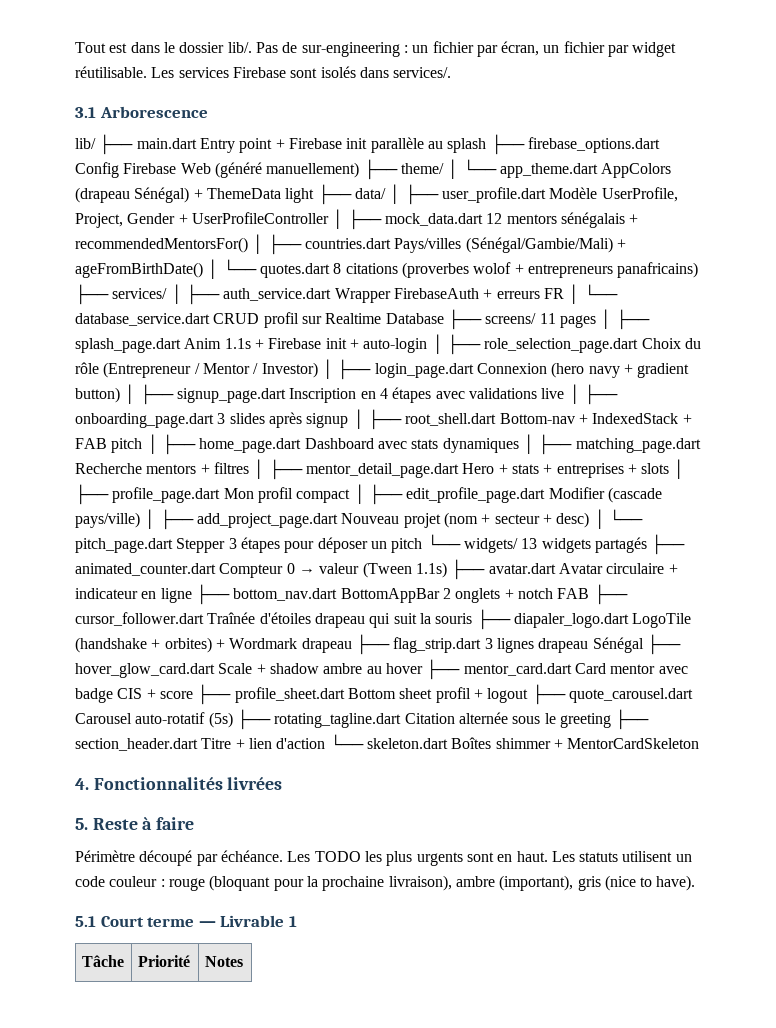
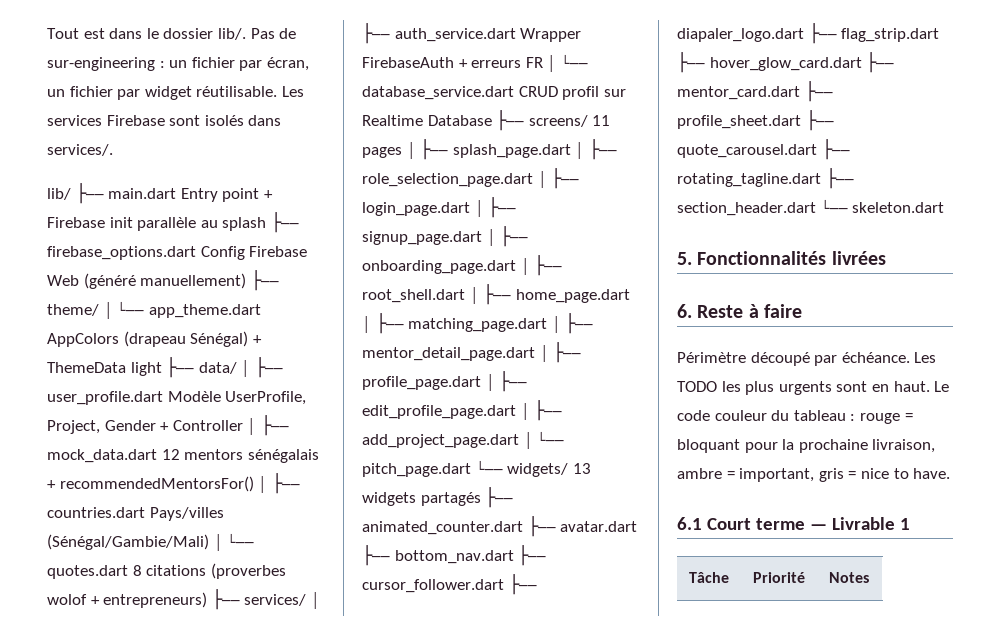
- 3.1 Arborescence
- lib/ ├── main.dart Entry point + Firebase init parallèle au splash ├── firebase_options.dart Config Firebase Web (généré manuellement) ├── theme/ │ └── app_theme.dart AppColors (drapeau Sénégal) + ThemeData light ├── data/ │ ├── user_profile.dart Modèle UserProfile, Project, Gender + UserProfileController │ ├── mock_data.dart 12 mentors sénégalais + recommendedMentorsFor() │ ├── countries.dart Pays/villes (Sénégal/Gambie/Mali) + ageFromBirthDate() │ └── quotes.dart 8 citations (proverbes wolof + entrepreneurs panafricains) ├── services/ │ ├── auth_service.dart Wrapper FirebaseAuth + erreurs FR │ └── database_service.dart CRUD profil sur Realtime Database ├── screens/ 11 pages │ ├── splash_page.dart Anim 1.1s + Firebase init + auto-login │ ├── role_selection_page.dart Choix du rôle (Entrepreneur / Mentor / Investor) │ ├── login_page.dart Connexion (hero navy + gradient button) │ ├── signup_page.dart Inscription en 4 étapes avec validations live │ ├── onboarding_page.dart 3 slides après signup │ ├── root_shell.dart Bottom-nav + IndexedStack + FAB pitch │ ├── home_page.dart Dashboard avec stats dynamiques │ ├── matching_page.dart Recherche mentors + filtres │ ├── mentor_detail_page.dart Hero + stats + entreprises + slots │ ├── profile_page.dart Mon profil compact │ ├── edit_profile_page.dart Modifier (cascade pays/ville) │ ├── add_project_page.dart Nouveau projet (nom + secteur + desc) │ └── pitch_page.dart Stepper 3 étapes pour déposer un pitch └── widgets/ 13 widgets partagés ├── animated_counter.dart Compteur 0 → valeur (Tween 1.1s) ├── avatar.dart Avatar circulaire + indicateur en ligne ├── bottom_nav.dart BottomAppBar 2 onglets + notch FAB ├── cursor_follower.dart Traînée d'étoiles drapeau qui suit la souris ├── diapaler_logo.dart LogoTile (handshake + orbites) + Wordmark drapeau ├── flag_strip.dart 3 lignes drapeau Sénégal ├── hover_glow_card.dart Scale + shadow ambre au hover ├── mentor_card.dart Card mentor avec badge CIS + score ├── profile_sheet.dart Bottom sheet profil + logout ├── quote_carousel.dart Carousel auto-rotatif (5s) ├── rotating_tagline.dart Citation alternée sous le greeting ├── section_header.dart Titre + lien d'action └── skeleton.dart Boîtes shimmer + MentorCardSkeleton
- 4. Fonctionnalités livrées
+ lib/ ├── main.dart Entry point + Firebase init parallèle au splash ├── firebase_options.dart Config Firebase Web (généré manuellement) ├── theme/ │ └── app_theme.dart AppColors (drapeau Sénégal) + ThemeData light ├── data/ │ ├── user_profile.dart Modèle UserProfile, Project, Gender + Controller │ ├── mock_data.dart 12 mentors sénégalais + recommendedMentorsFor() │ ├── countries.dart Pays/villes (Sénégal/Gambie/Mali) │ └── quotes.dart 8 citations (proverbes wolof + entrepreneurs) ├── services/ │ ├── auth_service.dart Wrapper FirebaseAuth + erreurs FR │ └── database_service.dart CRUD profil sur Realtime Database ├── screens/ 11 pages │ ├── splash_page.dart │ ├── role_selection_page.dart │ ├── login_page.dart │ ├── signup_page.dart │ ├── onboarding_page.dart │ ├── root_shell.dart │ ├── home_page.dart │ ├── matching_page.dart │ ├── mentor_detail_page.dart │ ├── profile_page.dart │ ├── edit_profile_page.dart │ ├── add_project_page.dart │ └── pitch_page.dart └── widgets/ 13 widgets partagés ├── animated_counter.dart ├── avatar.dart ├── bottom_nav.dart ├── cursor_follower.dart ├── diapaler_logo.dart ├── flag_strip.dart ├── hover_glow_card.dart ├── mentor_card.dart ├── profile_sheet.dart ├── quote_carousel.dart ├── rotating_tagline.dart ├── section_header.dart └── skeleton.dart
+ 5. Fonctionnalités livrées
- 5. Reste à faire
+ 6. Reste à faire
- Les statuts utilisent un code couleur : rouge (bloquant pour la prochaine livraison), ambre (important), gris (nice to have).
- 5.1 Court terme — Livrable 1
+ Le code couleur du tableau : rouge = bloquant pour la prochaine livraison, ambre = important, gris = nice to have.
+ 6.1 Court terme — Livrable 1

